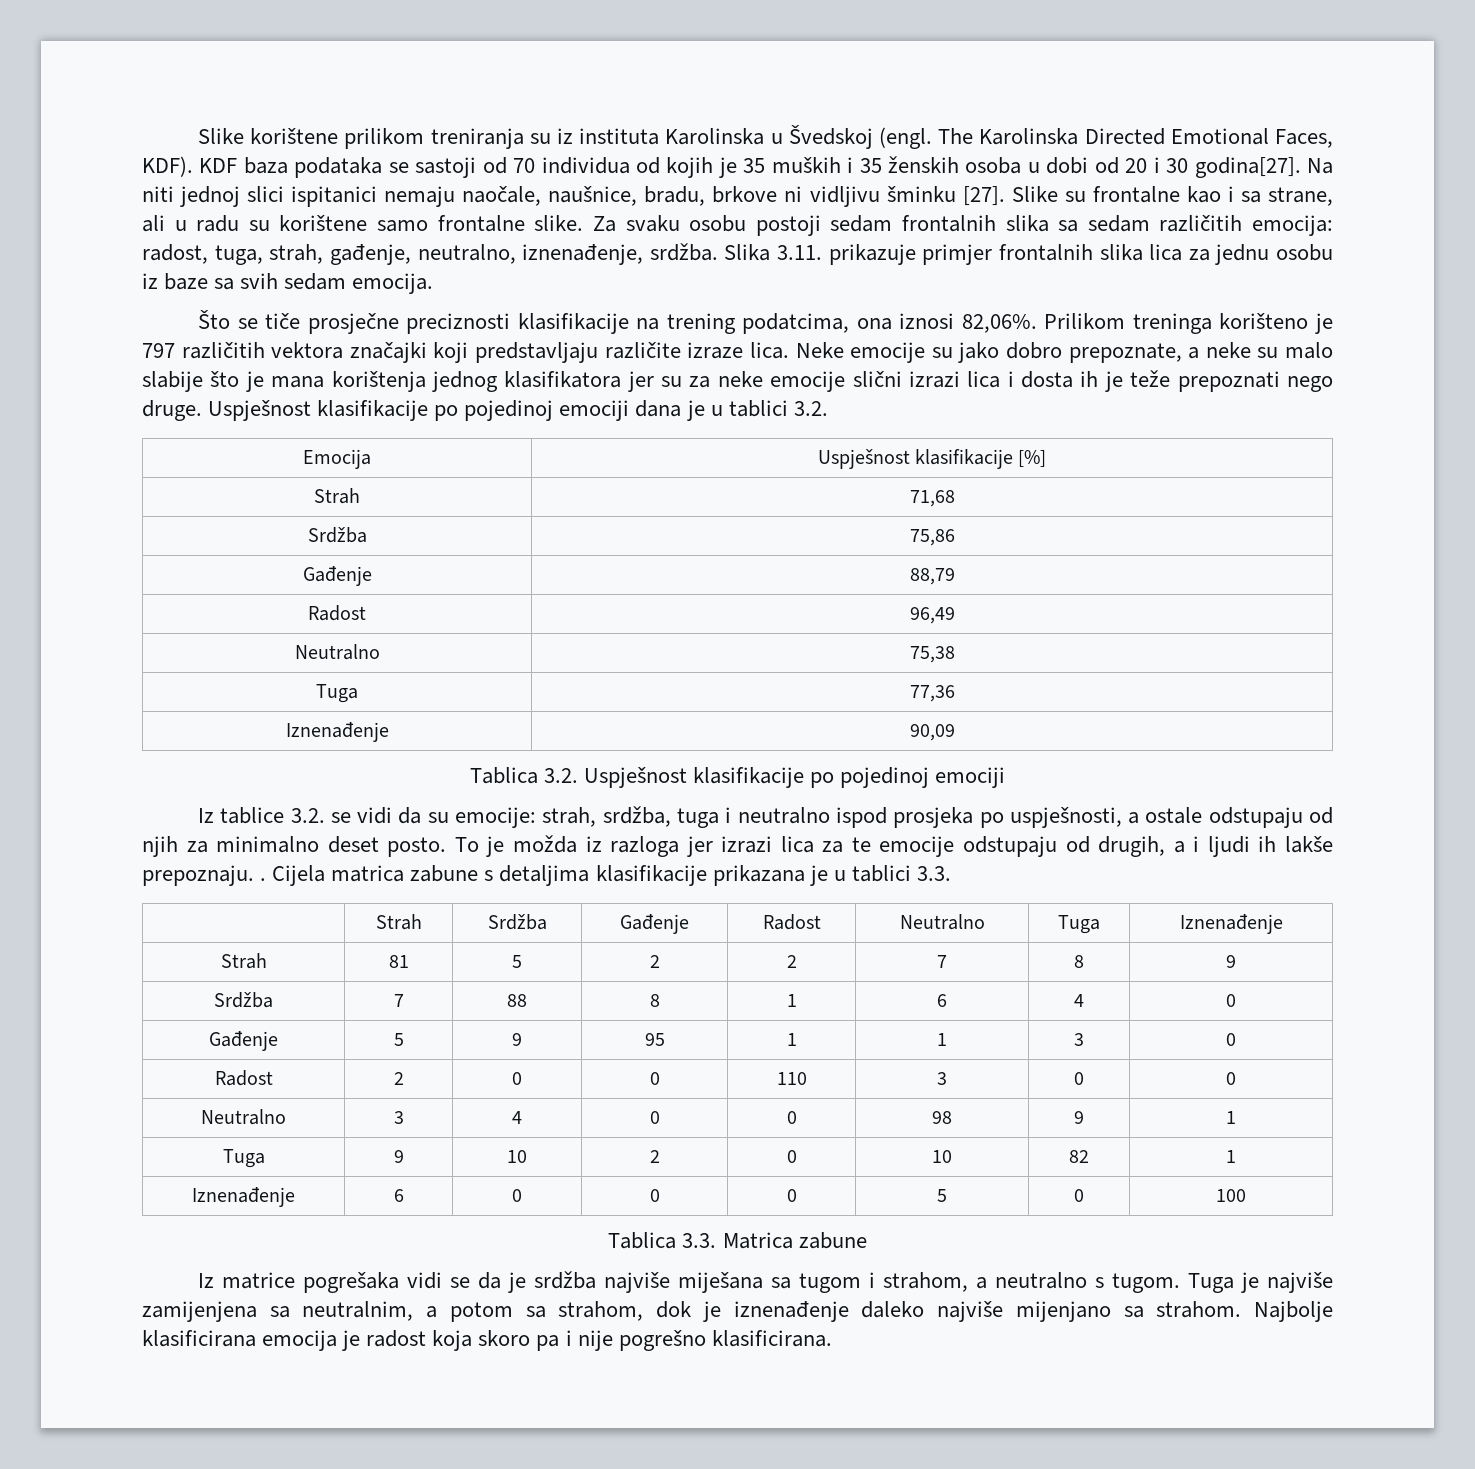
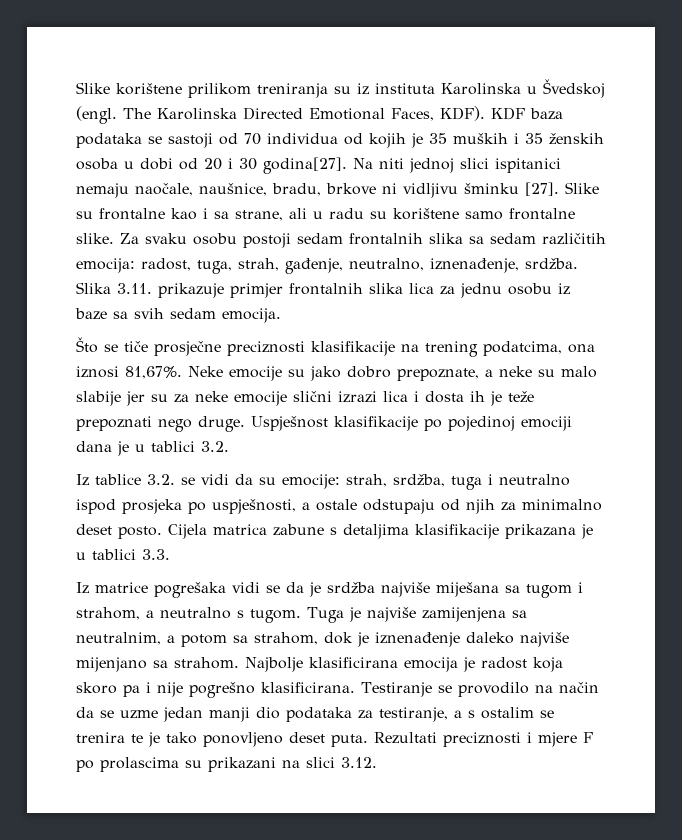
- Što se tiče prosječne preciznosti klasifikacije na trening podatcima, ona iznosi 82,06%. Prilikom treninga korišteno je 797 različitih vektora značajki koji predstavljaju različite izraze lica.
+ Što se tiče prosječne preciznosti klasifikacije na trening podatcima, ona iznosi 81,67%.
- Neke emocije su jako dobro prepoznate, a neke su malo slabije što je mana korištenja jednog klasifikatora jer su za neke emocije slični izrazi lica i dosta ih je teže prepoznati nego druge.
+ Neke emocije su jako dobro prepoznate, a neke su malo slabije jer su za neke emocije slični izrazi lica i dosta ih je teže prepoznati nego druge.
- Emocija | Uspješnost klasifikacije [%]
- Strah | 71,68
- Srdžba | 75,86
- Gađenje | 88,79
- Radost | 96,49
- Neutralno | 75,38
- Tuga | 77,36
- Iznenađenje | 90,09
- Tablica 3.2. Uspješnost klasifikacije po pojedinoj emociji
- To je možda iz razloga jer izrazi lica za te emocije odstupaju od drugih, a i ljudi ih lakše prepoznaju. .
- | Strah | Srdžba | Gađenje | Radost | Neutralno | Tuga | Iznenađenje
- Strah | 81 | 5 | 2 | 2 | 7 | 8 | 9
- Srdžba | 7 | 88 | 8 | 1 | 6 | 4 | 0
- Gađenje | 5 | 9 | 95 | 1 | 1 | 3 | 0
- Radost | 2 | 0 | 0 | 110 | 3 | 0 | 0
- Neutralno | 3 | 4 | 0 | 0 | 98 | 9 | 1
- Tuga | 9 | 10 | 2 | 0 | 10 | 82 | 1
- Iznenađenje | 6 | 0 | 0 | 0 | 5 | 0 | 100
- Tablica 3.3. Matrica zabune
+ Testiranje se provodilo na način da se uzme jedan manji dio podataka za testiranje, a s ostalim se trenira te je tako ponovljeno deset puta. Rezultati preciznosti i mjere F po prolascima su prikazani na slici 3.12.

